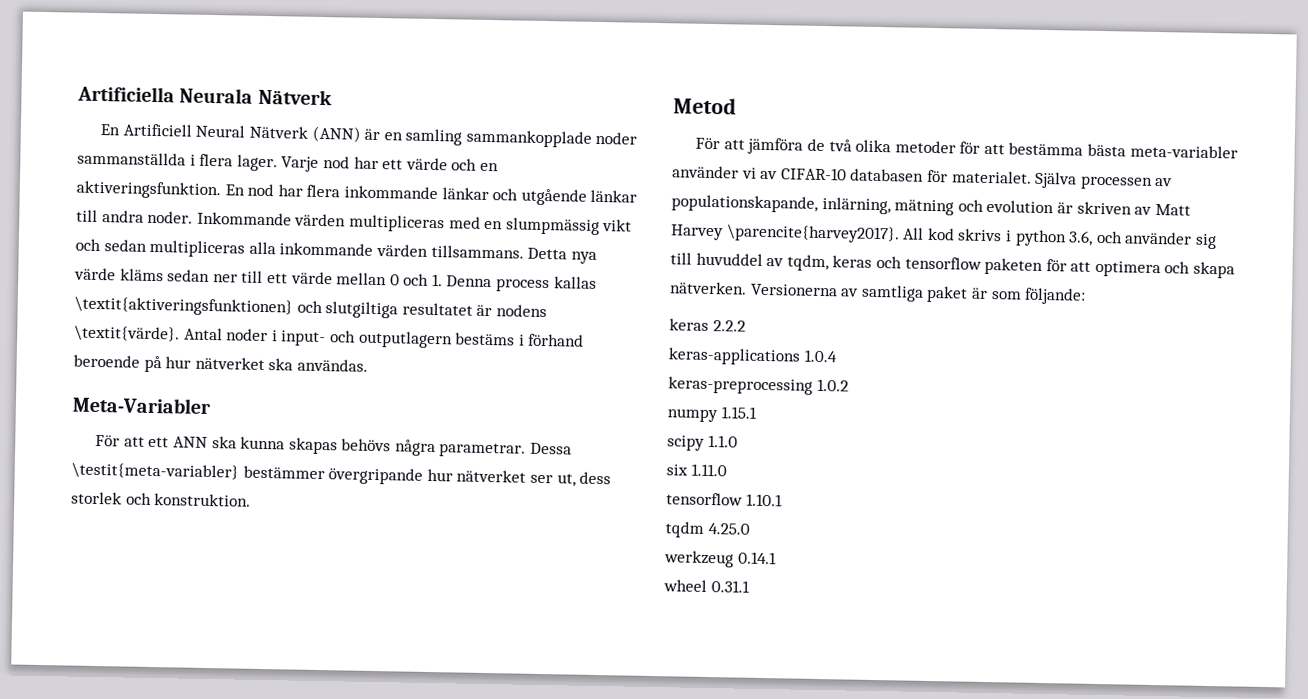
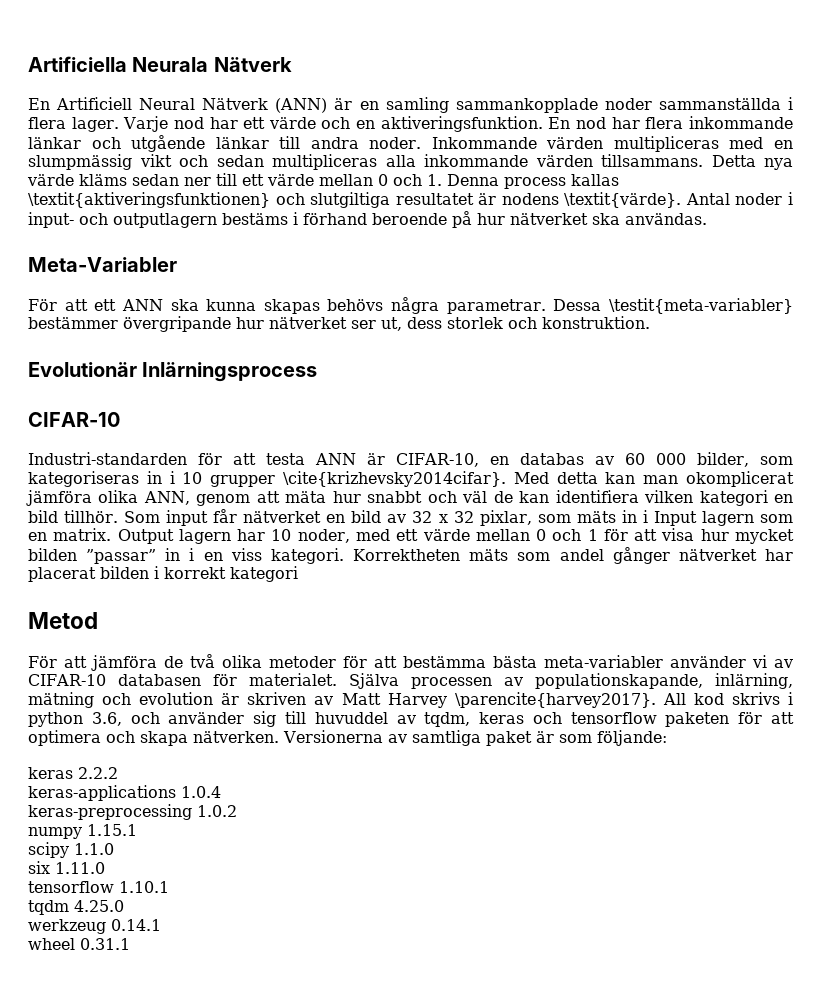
+ Evolutionär Inlärningsprocess
+ CIFAR-10
+ Industri-standarden för att testa ANN är CIFAR-10, en databas av 60 000 bilder, som kategoriseras in i 10 grupper \cite{krizhevsky2014cifar}. Med detta kan man okomplicerat jämföra olika ANN, genom att mäta hur snabbt och väl de kan identifiera vilken kategori en bild tillhör. Som input får nätverket en bild av 32 x 32 pixlar, som mäts in i Input lagern som en matrix. Output lagern har 10 noder, med ett värde mellan 0 och 1 för att visa hur mycket bilden ”passar” in i en viss kategori. Korrektheten mäts som andel gånger nätverket har placerat bilden i korrekt kategori

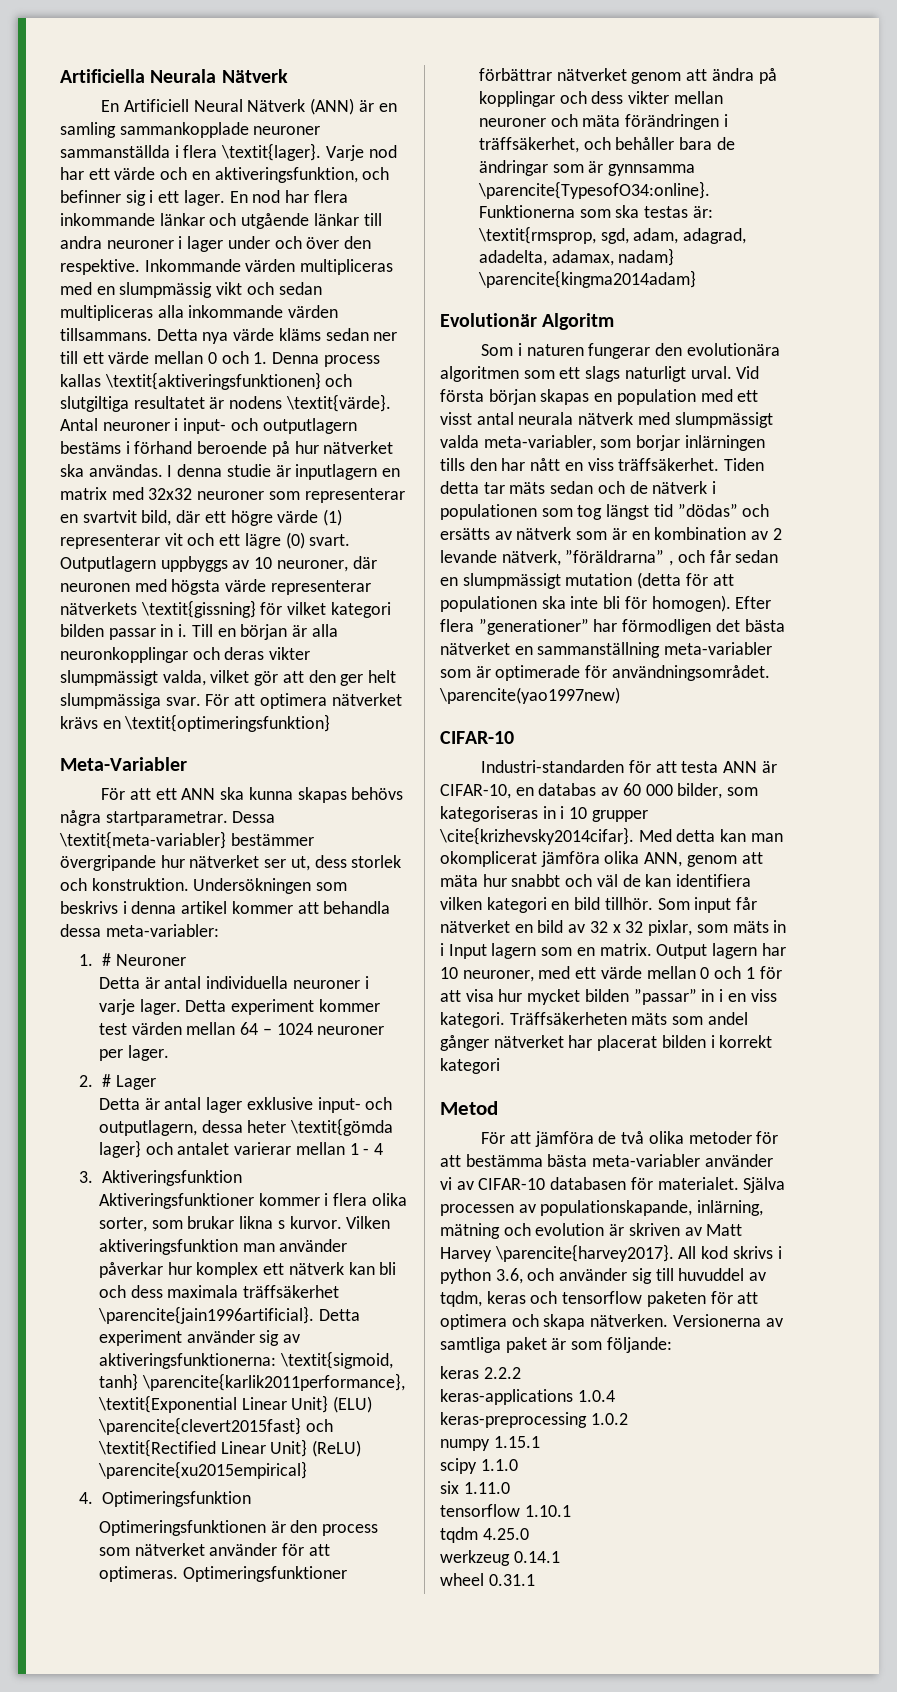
- En Artificiell Neural Nätverk (ANN) är en samling sammankopplade noder sammanställda i flera lager.
+ En Artificiell Neural Nätverk (ANN) är en samling sammankopplade neuroner sammanställda i flera \textit{lager}.
- Varje nod har ett värde och en aktiveringsfunktion.
+ Varje nod har ett värde och en aktiveringsfunktion, och befinner sig i ett lager.
- En nod har flera inkommande länkar och utgående länkar till andra noder.
+ En nod har flera inkommande länkar och utgående länkar till andra neuroner i lager under och över den respektive.
- Antal noder i input- och outputlagern bestäms i förhand beroende på hur nätverket ska användas.
+ Antal neuroner i input- och outputlagern bestäms i förhand beroende på hur nätverket ska användas. I denna studie är inputlagern en matrix med 32x32 neuroner som representerar en svartvit bild, där ett högre värde (1) representerar vit och ett lägre (0) svart. Outputlagern uppbyggs av 10 neuroner, där neuronen med högsta värde representerar nätverkets \textit{gissning} för vilket kategori bilden passar in i. Till en början är alla neuronkopplingar och deras vikter slumpmässigt valda, vilket gör att den ger helt slumpmässiga svar. För att optimera nätverket krävs en \textit{optimeringsfunktion}
- För att ett ANN ska kunna skapas behövs några parametrar. Dessa \testit{meta-variabler} bestämmer övergripande hur nätverket ser ut, dess storlek och konstruktion.
- Evolutionär Inlärningsprocess
+ För att ett ANN ska kunna skapas behövs några startparametrar. Dessa \textit{meta-variabler} bestämmer övergripande hur nätverket ser ut, dess storlek och konstruktion. Undersökningen som beskrivs i denna artikel kommer att behandla dessa meta-variabler:
+ 1. # Neuroner
+ Detta är antal individuella neuroner i varje lager. Detta experiment kommer test värden mellan 64 – 1024 neuroner per lager.
+ 2. # Lager
+ Detta är antal lager exklusive input- och outputlagern, dessa heter \textit{gömda lager} och antalet varierar mellan 1 - 4
+ 3. Aktiveringsfunktion
+ Aktiveringsfunktioner kommer i flera olika sorter, som brukar likna s kurvor. Vilken aktiveringsfunktion man använder påverkar hur komplex ett nätverk kan bli och dess maximala träffsäkerhet \parencite{jain1996artificial}. Detta experiment använder sig av aktiveringsfunktionerna: \textit{sigmoid, tanh} \parencite{karlik2011performance}, \textit{Exponential Linear Unit} (ELU) \parencite{clevert2015fast} och \textit{Rectified Linear Unit} (ReLU) \parencite{xu2015empirical}
+ 4. Optimeringsfunktion
+ Optimeringsfunktionen är den process som nätverket använder för att optimeras. Optimeringsfunktioner förbättrar nätverket genom att ändra på kopplingar och dess vikter mellan neuroner och mäta förändringen i träffsäkerhet, och behåller bara de ändringar som är gynnsamma \parencite{TypesofO34:online}. Funktionerna som ska testas är: \textit{rmsprop, sgd, adam, adagrad, adadelta, adamax, nadam} \parencite{kingma2014adam}
+ Evolutionär Algoritm
+ Som i naturen fungerar den evolutionära algoritmen som ett slags naturligt urval. Vid första början skapas en population med ett visst antal neurala nätverk med slumpmässigt valda meta-variabler, som borjar inlärningen tills den har nått en viss träffsäkerhet. Tiden detta tar mäts sedan och de nätverk i populationen som tog längst tid ”dödas” och ersätts av nätverk som är en kombination av 2 levande nätverk, ”föräldrarna” , och får sedan en slumpmässigt mutation (detta för att populationen ska inte bli för homogen). Efter flera ”generationer” har förmodligen det bästa nätverket en sammanställning meta-variabler som är optimerade för användningsområdet. \parencite(yao1997new)
- Output lagern har 10 noder, med ett värde mellan 0 och 1 för att visa hur mycket bilden ”passar” in i en viss kategori.
+ Output lagern har 10 neuroner, med ett värde mellan 0 och 1 för att visa hur mycket bilden ”passar” in i en viss kategori.
- Korrektheten mäts som andel gånger nätverket har placerat bilden i korrekt kategori
+ Träffsäkerheten mäts som andel gånger nätverket har placerat bilden i korrekt kategori

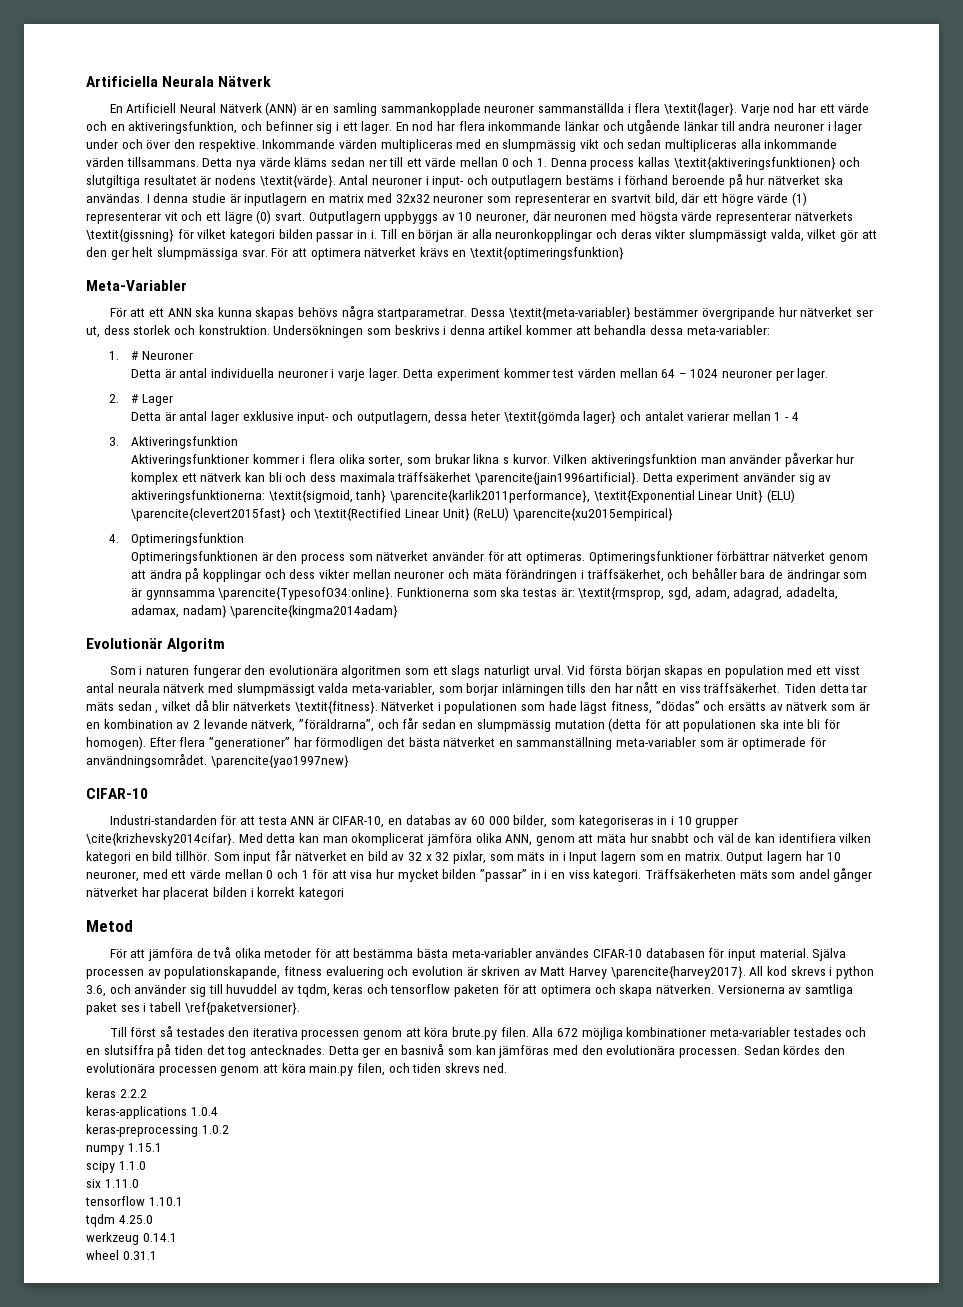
- Tiden detta tar mäts sedan och de nätverk i populationen som tog längst tid ”dödas” och ersätts av nätverk som är en kombination av 2 levande nätverk, ”föräldrarna” , och får sedan en slumpmässigt mutation (detta för att populationen ska inte bli för homogen).
+ Tiden detta tar mäts sedan , vilket då blir nätverkets \textit{fitness}. Nätverket i populationen som hade lägst fitness, ”dödas” och ersätts av nätverk som är en kombination av 2 levande nätverk, ”föräldrarna”, och får sedan en slumpmässig mutation (detta för att populationen ska inte bli för homogen).
- \parencite(yao1997new)
+ \parencite{yao1997new}
- För att jämföra de två olika metoder för att bestämma bästa meta-variabler använder vi av CIFAR-10 databasen för materialet.
+ För att jämföra de två olika metoder för att bestämma bästa meta-variabler användes CIFAR-10 databasen för input material.
- Själva processen av populationskapande, inlärning, mätning och evolution är skriven av Matt Harvey \parencite{harvey2017}.
+ Själva processen av populationskapande, fitness evaluering och evolution är skriven av Matt Harvey \parencite{harvey2017}.
- All kod skrivs i python 3.6, och använder sig till huvuddel av tqdm, keras och tensorflow paketen för att optimera och skapa nätverken.
+ All kod skrevs i python 3.6, och använder sig till huvuddel av tqdm, keras och tensorflow paketen för att optimera och skapa nätverken.
- Versionerna av samtliga paket är som följande:
+ Versionerna av samtliga paket ses i tabell \ref{paketversioner}.
+ Till först så testades den iterativa processen genom att köra brute.py filen. Alla 672 möjliga kombinationer meta-variabler testades och en slutsiffra på tiden det tog antecknades. Detta ger en basnivå som kan jämföras med den evolutionära processen. Sedan kördes den evolutionära processen genom att köra main.py filen, och tiden skrevs ned.

